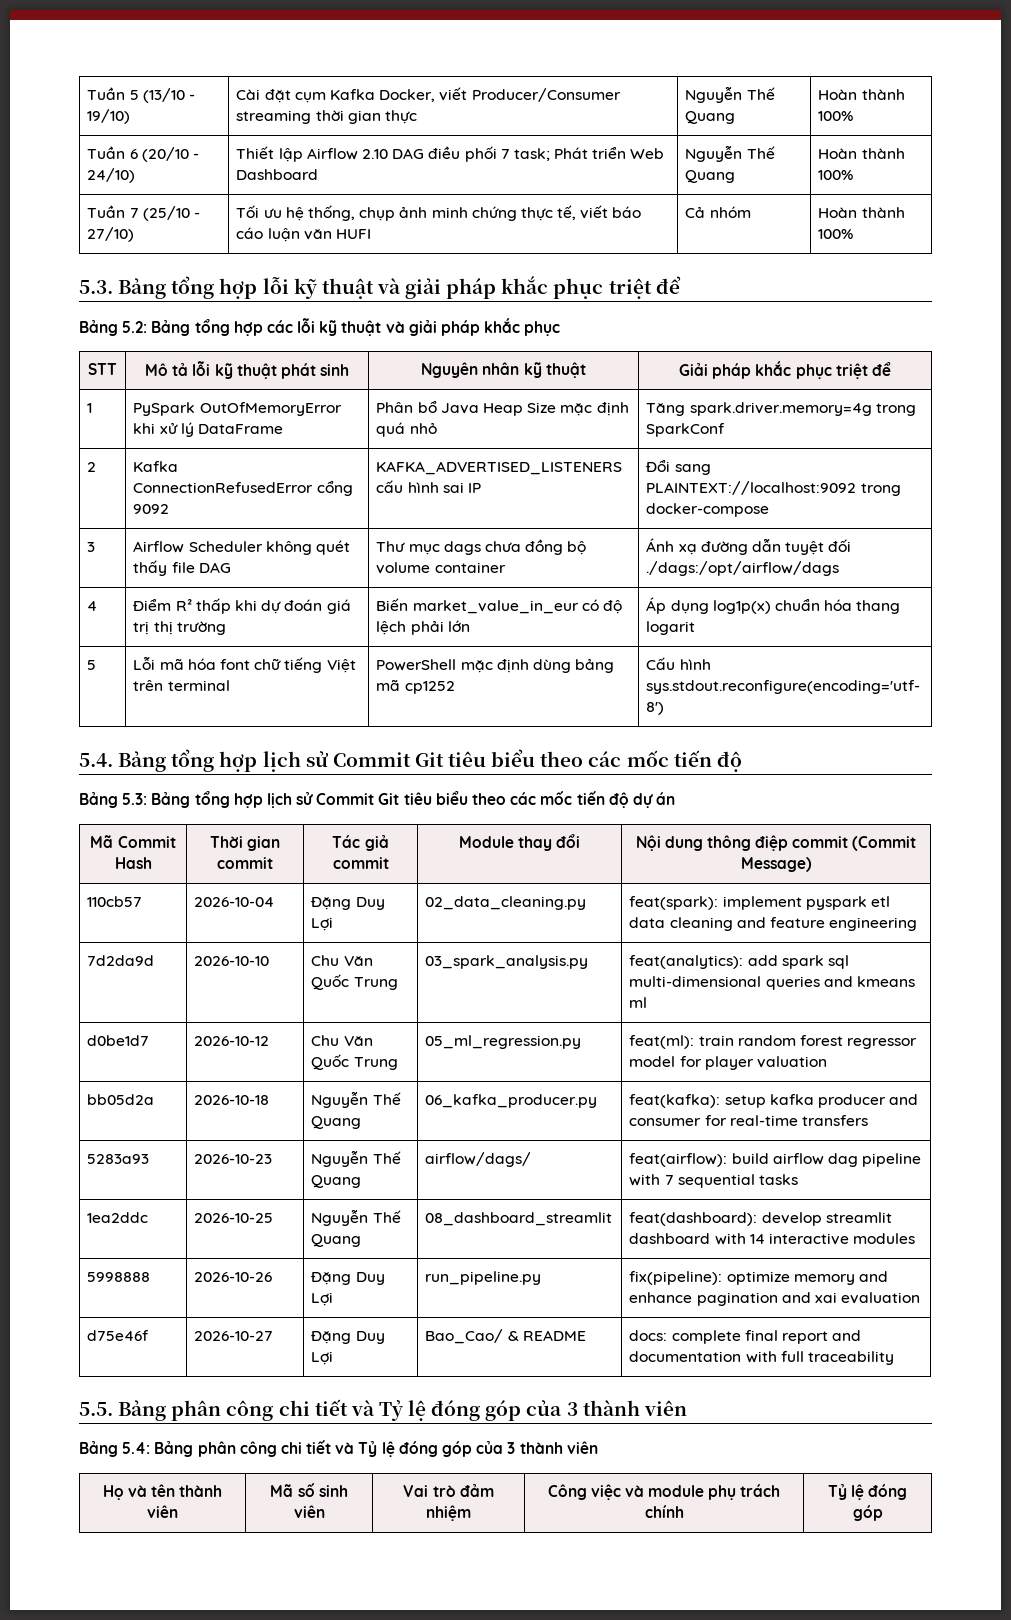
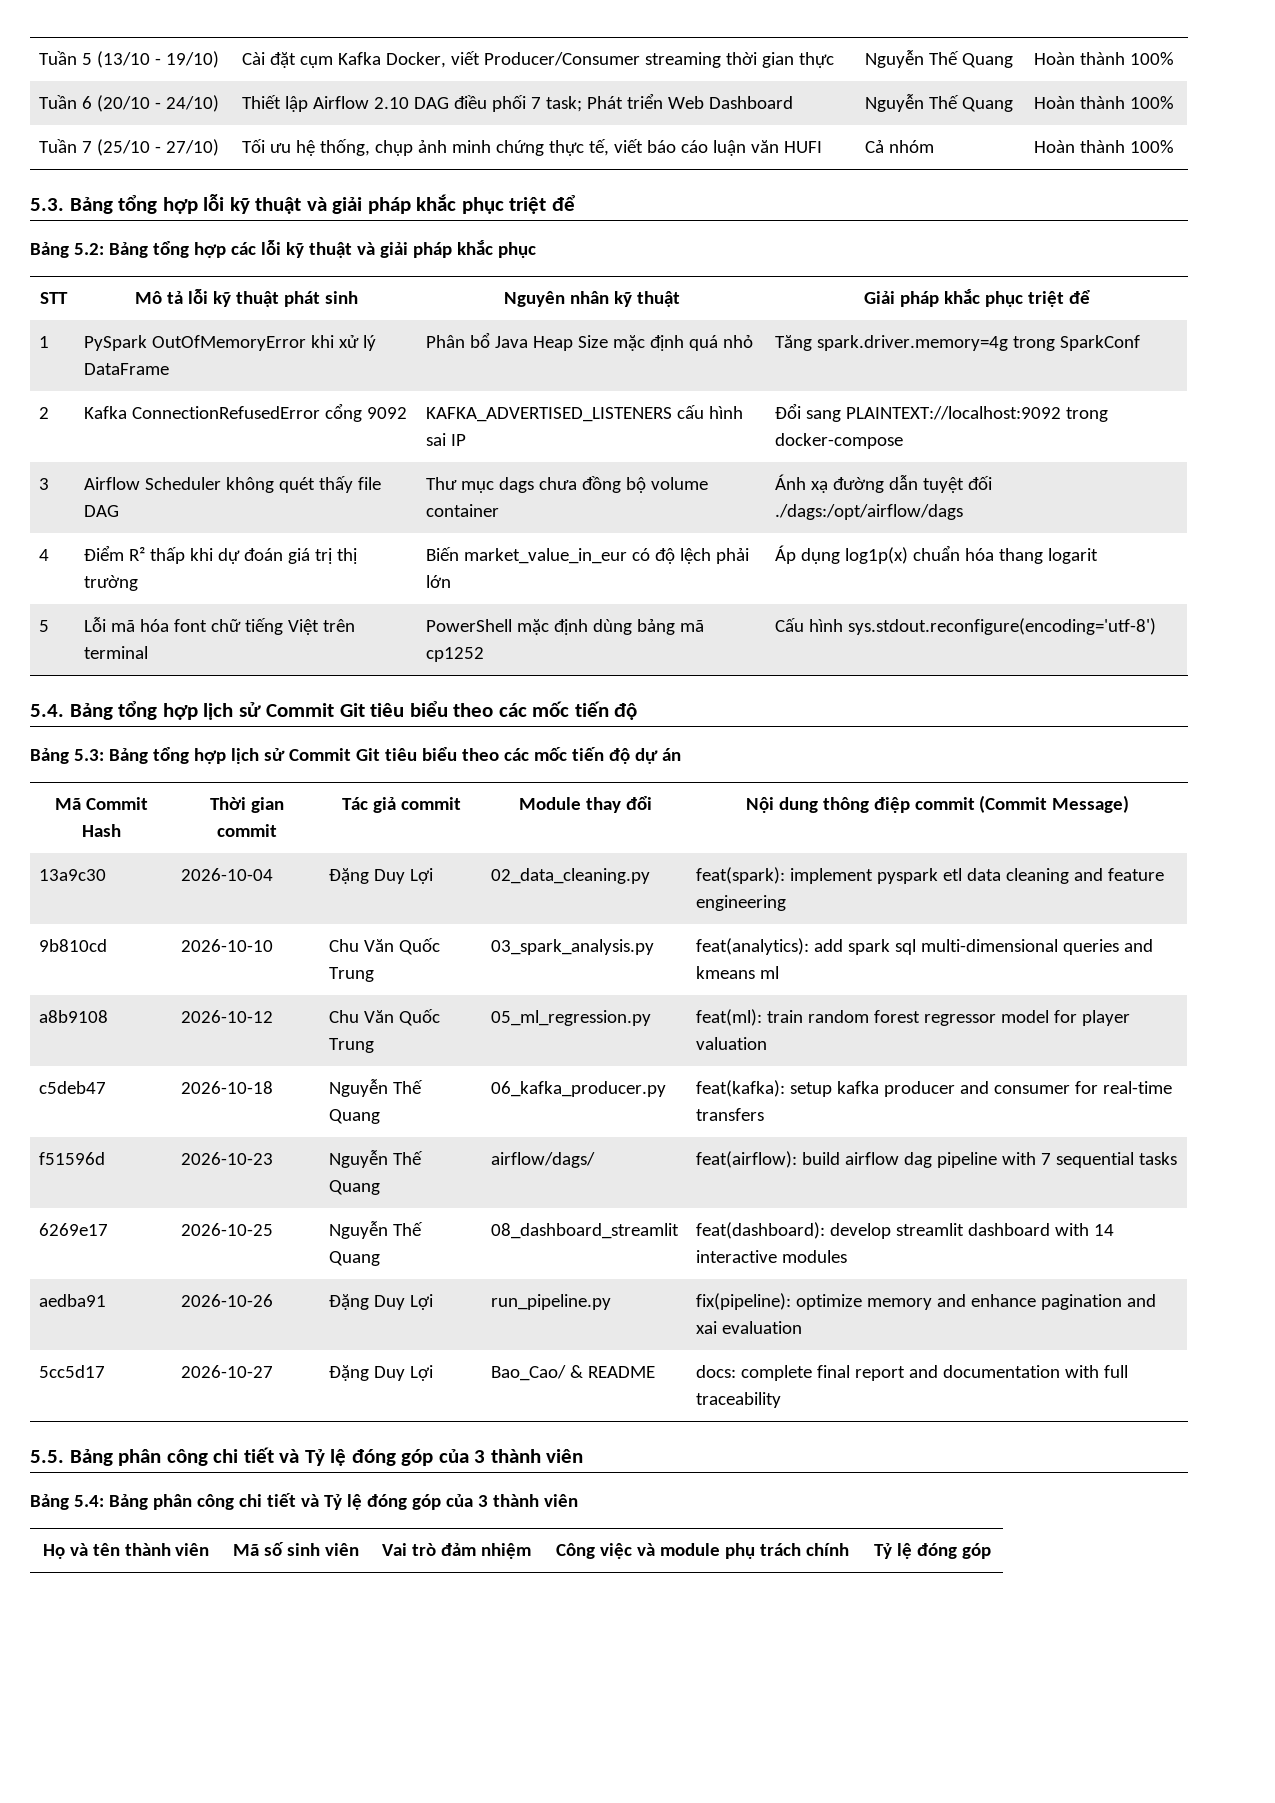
- 110cb57 | 2026-10-04 | Đặng Duy Lợi | 02_data_cleaning.py | feat(spark): implement pyspark etl data cleaning and feature engineering
+ 13a9c30 | 2026-10-04 | Đặng Duy Lợi | 02_data_cleaning.py | feat(spark): implement pyspark etl data cleaning and feature engineering
- 7d2da9d | 2026-10-10 | Chu Văn Quốc Trung | 03_spark_analysis.py | feat(analytics): add spark sql multi-dimensional queries and kmeans ml
+ 9b810cd | 2026-10-10 | Chu Văn Quốc Trung | 03_spark_analysis.py | feat(analytics): add spark sql multi-dimensional queries and kmeans ml
- d0be1d7 | 2026-10-12 | Chu Văn Quốc Trung | 05_ml_regression.py | feat(ml): train random forest regressor model for player valuation
+ a8b9108 | 2026-10-12 | Chu Văn Quốc Trung | 05_ml_regression.py | feat(ml): train random forest regressor model for player valuation
- bb05d2a | 2026-10-18 | Nguyễn Thế Quang | 06_kafka_producer.py | feat(kafka): setup kafka producer and consumer for real-time transfers
+ c5deb47 | 2026-10-18 | Nguyễn Thế Quang | 06_kafka_producer.py | feat(kafka): setup kafka producer and consumer for real-time transfers
- 5283a93 | 2026-10-23 | Nguyễn Thế Quang | airflow/dags/ | feat(airflow): build airflow dag pipeline with 7 sequential tasks
+ f51596d | 2026-10-23 | Nguyễn Thế Quang | airflow/dags/ | feat(airflow): build airflow dag pipeline with 7 sequential tasks
- 1ea2ddc | 2026-10-25 | Nguyễn Thế Quang | 08_dashboard_streamlit | feat(dashboard): develop streamlit dashboard with 14 interactive modules
+ 6269e17 | 2026-10-25 | Nguyễn Thế Quang | 08_dashboard_streamlit | feat(dashboard): develop streamlit dashboard with 14 interactive modules
- 5998888 | 2026-10-26 | Đặng Duy Lợi | run_pipeline.py | fix(pipeline): optimize memory and enhance pagination and xai evaluation
+ aedba91 | 2026-10-26 | Đặng Duy Lợi | run_pipeline.py | fix(pipeline): optimize memory and enhance pagination and xai evaluation
- d75e46f | 2026-10-27 | Đặng Duy Lợi | Bao_Cao/ & README | docs: complete final report and documentation with full traceability
+ 5cc5d17 | 2026-10-27 | Đặng Duy Lợi | Bao_Cao/ & README | docs: complete final report and documentation with full traceability

